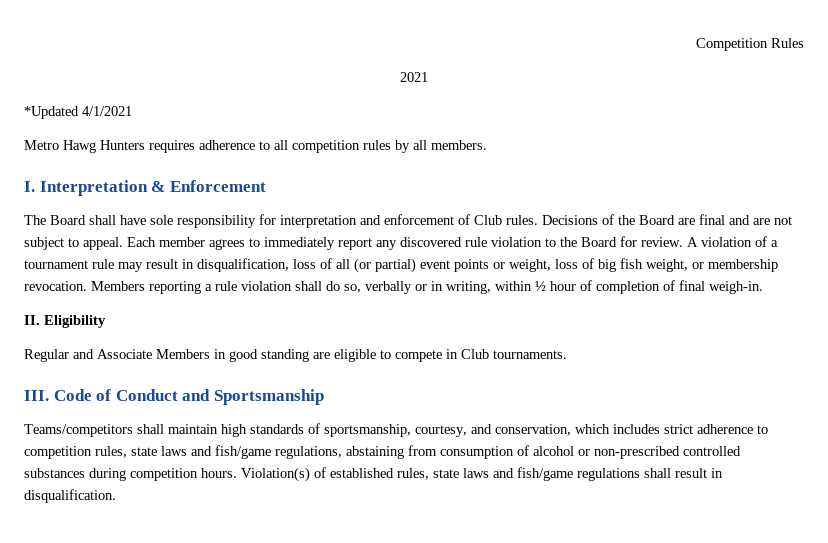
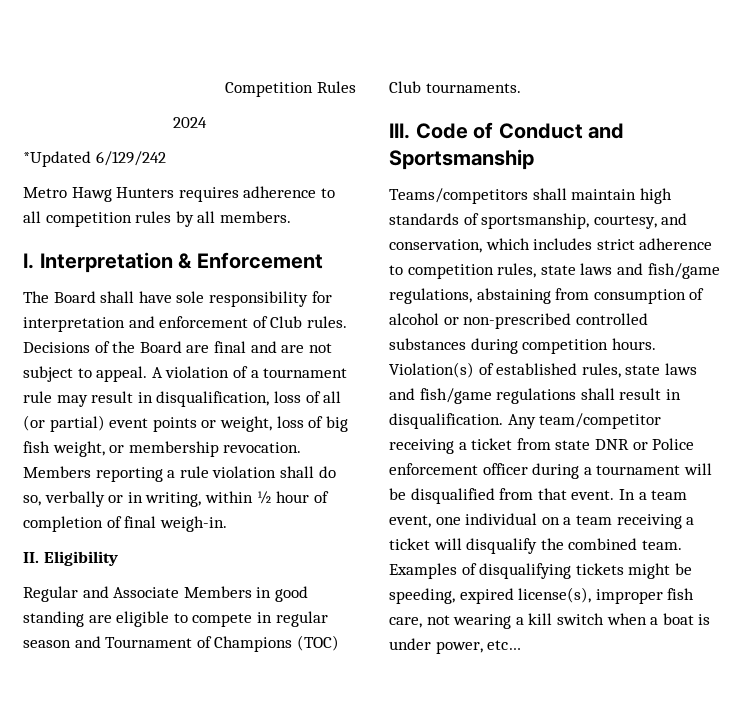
- 2021
+ 2024
- *Updated 4/1/2021
+ *Updated 6/129/242
- Each member agrees to immediately report any discovered rule violation to the Board for review.
- Regular and Associate Members in good standing are eligible to compete in Club tournaments.
+ Regular and Associate Members in good standing are eligible to compete in regular season and Tournament of Champions (TOC) Club tournaments.
+ Any team/competitor receiving a ticket from state DNR or Police enforcement officer during a tournament will be disqualified from that event. In a team event, one individual on a team receiving a ticket will disqualify the combined team. Examples of disqualifying tickets might be speeding, expired license(s), improper fish care, not wearing a kill switch when a boat is under power, etc…

